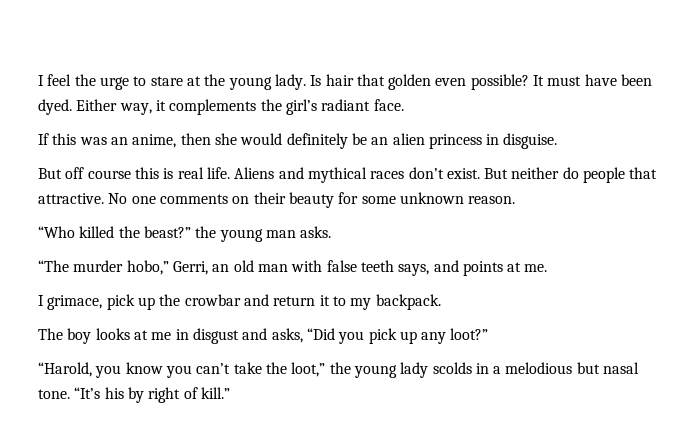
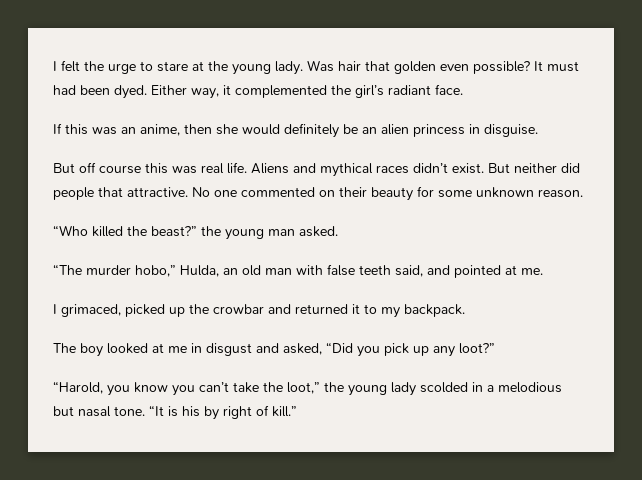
- I feel the urge to stare at the young lady.
+ I felt the urge to stare at the young lady.
- Is hair that golden even possible?
+ Was hair that golden even possible?
- It must have been dyed.
+ It must had been dyed.
- Either way, it complements the girl’s radiant face.
+ Either way, it complemented the girl’s radiant face.
- But off course this is real life.
+ But off course this was real life.
- Aliens and mythical races don’t exist.
+ Aliens and mythical races didn’t exist.
- But neither do people that attractive.
+ But neither did people that attractive.
- No one comments on their beauty for some unknown reason.
+ No one commented on their beauty for some unknown reason.
- “Who killed the beast?” the young man asks.
+ “Who killed the beast?” the young man asked.
- “The murder hobo,” Gerri, an old man with false teeth says, and points at me.
+ “The murder hobo,” Hulda, an old man with false teeth said, and pointed at me.
- I grimace, pick up the crowbar and return it to my backpack.
+ I grimaced, picked up the crowbar and returned it to my backpack.
- The boy looks at me in disgust and asks, “Did you pick up any loot?”
+ The boy looked at me in disgust and asked, “Did you pick up any loot?”
- “Harold, you know you can’t take the loot,” the young lady scolds in a melodious but nasal tone.
+ “Harold, you know you can’t take the loot,” the young lady scolded in a melodious but nasal tone.
- “It’s his by right of kill.”
+ “It is his by right of kill.”

